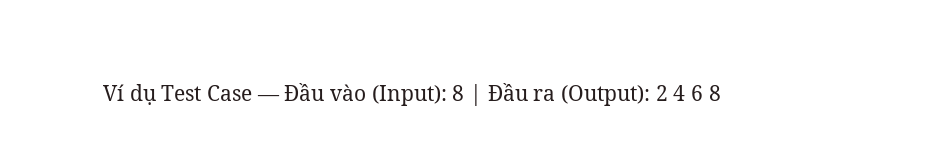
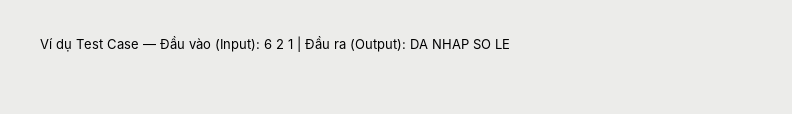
- Ví dụ Test Case — Đầu vào (Input): 8 | Đầu ra (Output): 2 4 6 8
+ Ví dụ Test Case — Đầu vào (Input): 6 2 1 | Đầu ra (Output): DA NHAP SO LE

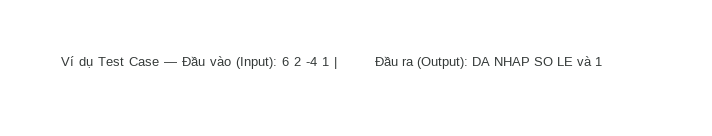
- Ví dụ Test Case — Đầu vào (Input): 6 2 1 | Đầu ra (Output): DA NHAP SO LE
+ Ví dụ Test Case — Đầu vào (Input): 6 2 -4 1 | Đầu ra (Output): DA NHAP SO LE và 1

